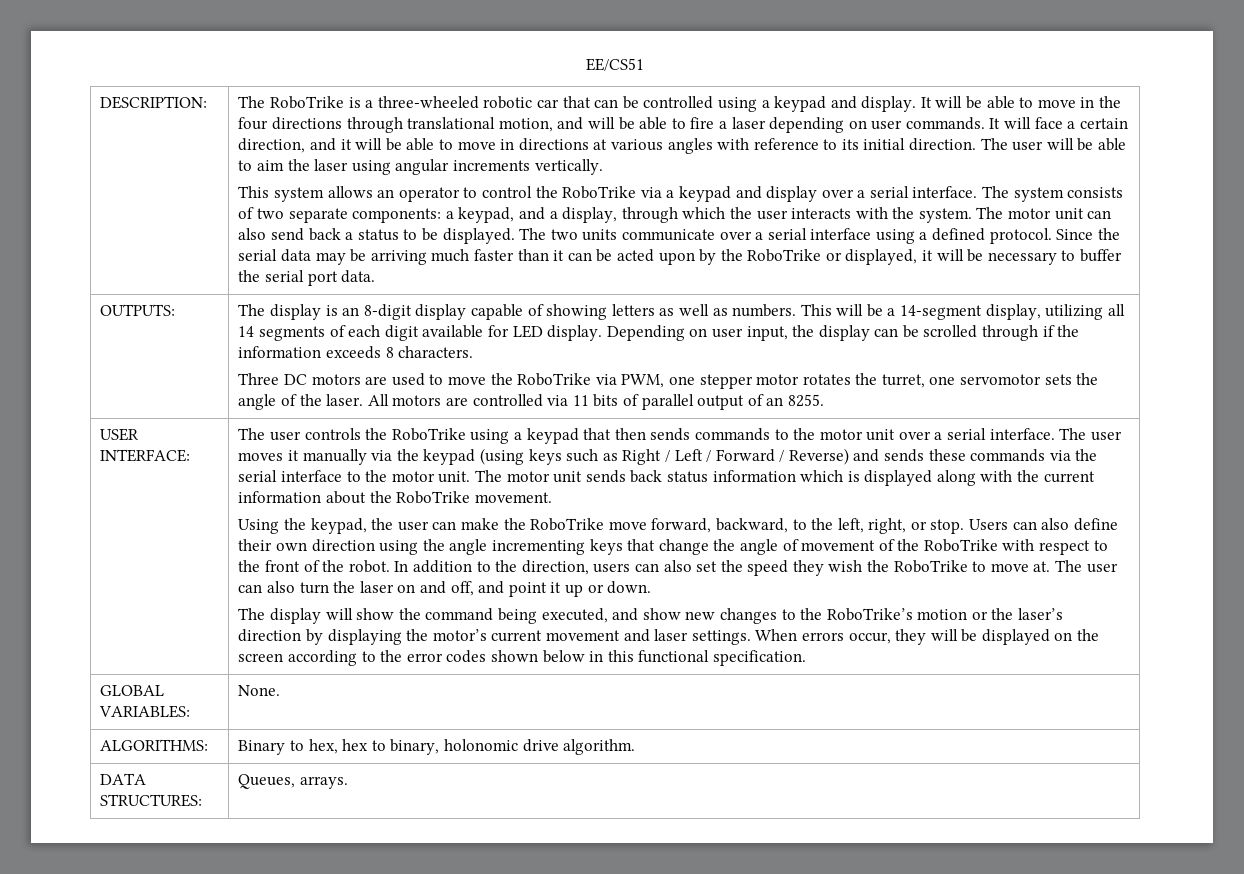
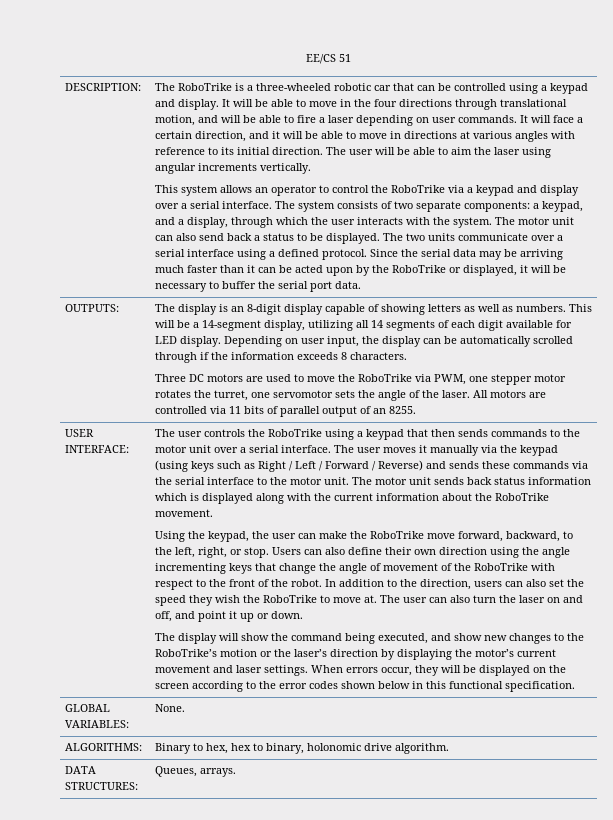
- EE/CS51
+ EE/CS 51
- Depending on user input, the display can be scrolled through if the information exceeds 8 characters.
+ Depending on user input, the display can be automatically scrolled through if the information exceeds 8 characters.

